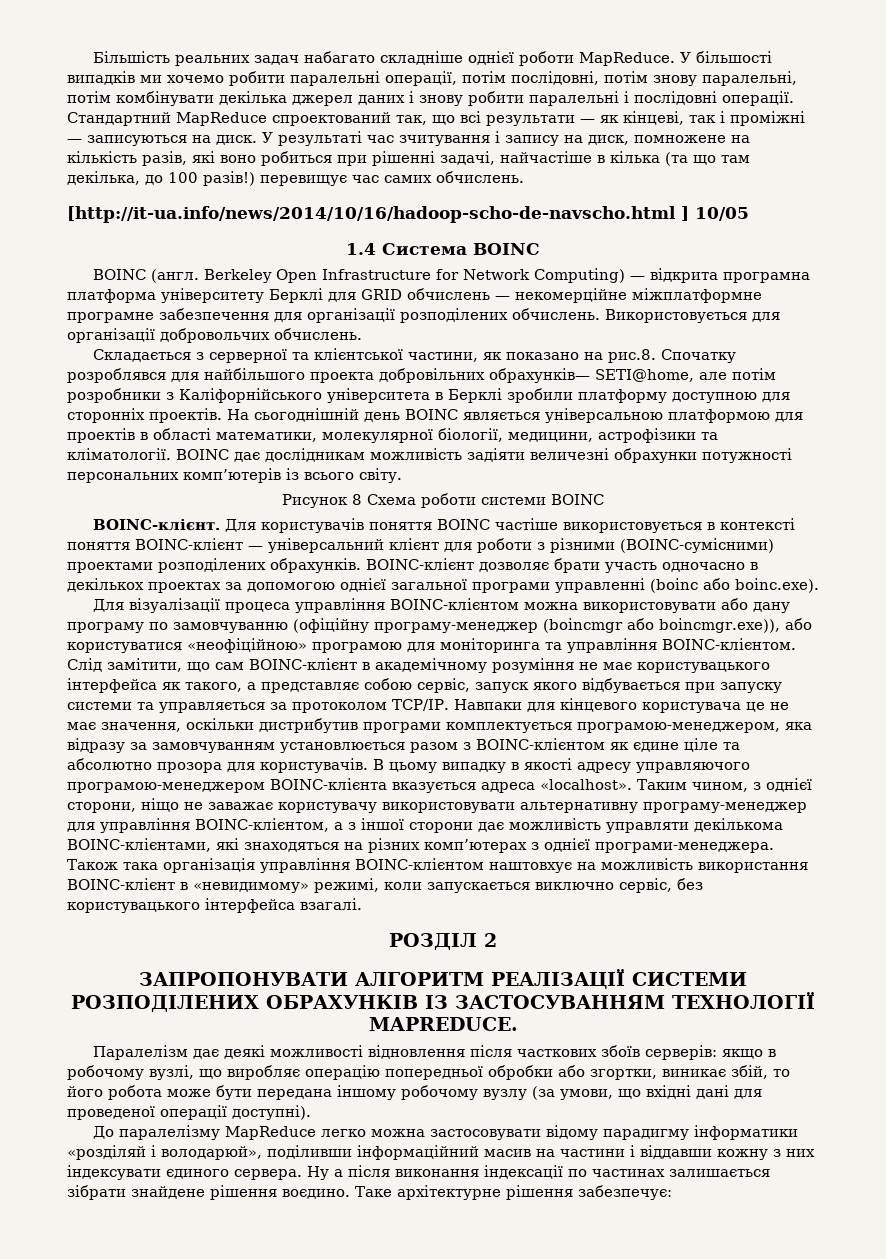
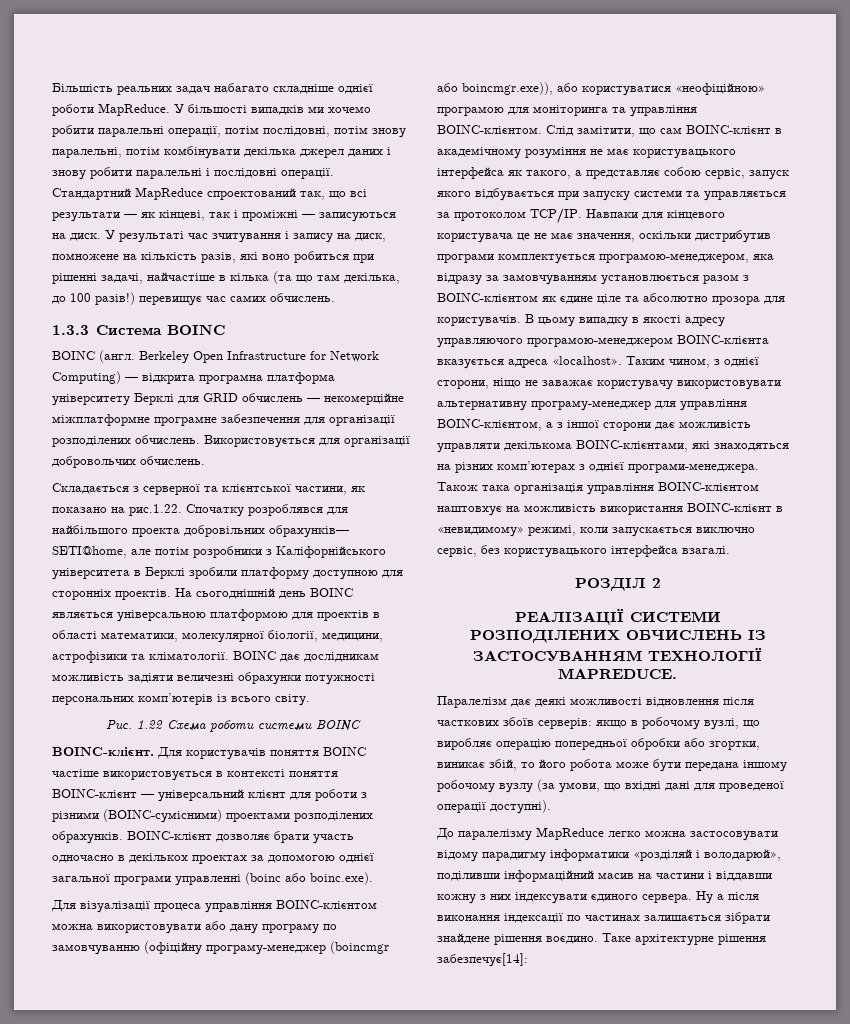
- [http://it-ua.info/news/2014/10/16/hadoop-scho-de-navscho.html ] 10/05
- 1.4 Система BOINC
+ 1.3.3 Система BOINC
- Складається з серверної та клієнтської частини, як показано на рис.8. Спочатку розроблявся для найбільшого проекта добровільних обрахунків— SETI@home, але потім розробники з Каліфорнійського університета в Берклі зробили платформу доступною для сторонніх проектів.
+ Складається з серверної та клієнтської частини, як показано на рис.1.22. Спочатку розроблявся для найбільшого проекта добровільних обрахунків— SETI@home, але потім розробники з Каліфорнійського університета в Берклі зробили платформу доступною для сторонніх проектів.
- Рисунок 8 Схема роботи системи BOINC
+ Рис. 1.22 Схема роботи системи BOINC
- ЗАПРОПОНУВАТИ АЛГОРИТМ РЕАЛІЗАЦІЇ СИСТЕМИ РОЗПОДІЛЕНИХ ОБРАХУНКІВ ІЗ ЗАСТОСУВАННЯМ ТЕХНОЛОГІЇ MAPREDUCE.
+ РЕАЛІЗАЦІЇ СИСТЕМИ РОЗПОДІЛЕНИХ ОБЧИСЛЕНЬ ІЗ ЗАСТОСУВАННЯМ ТЕХНОЛОГІЇ MAPREDUCE.
- Таке архітектурне рішення забезпечує:
+ Таке архітектурне рішення забезпечує[14]:

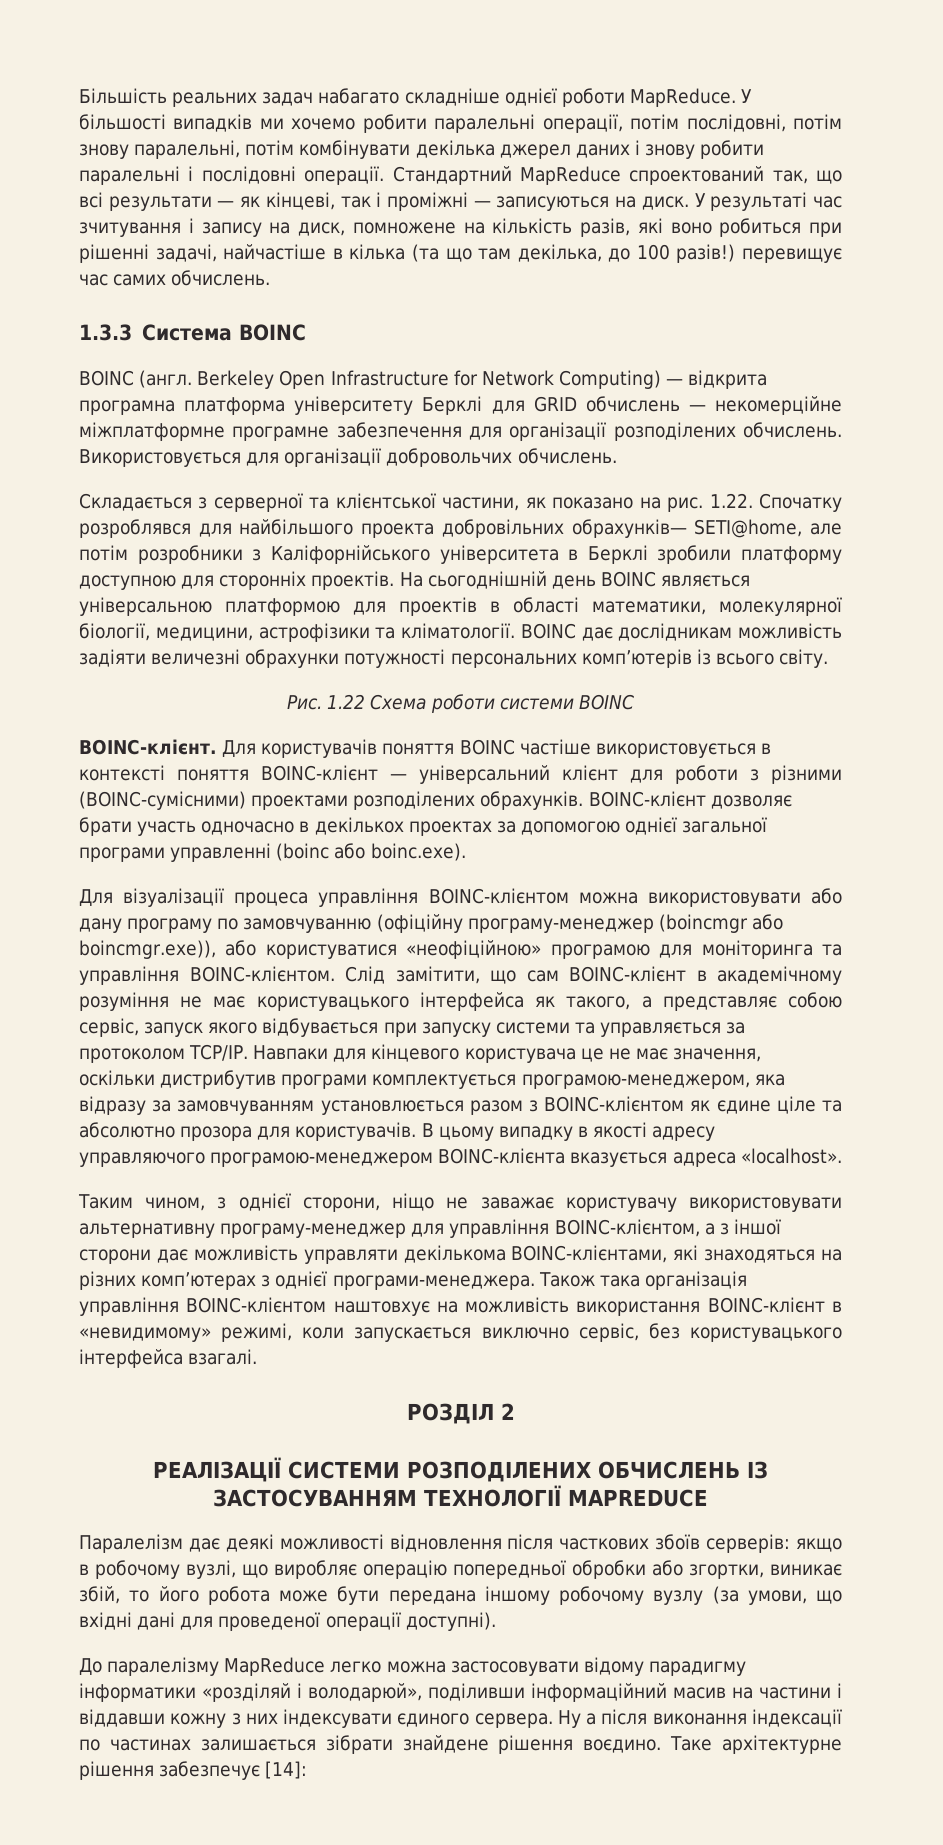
- Складається з серверної та клієнтської частини, як показано на рис.1.22. Спочатку розроблявся для найбільшого проекта добровільних обрахунків— SETI@home, але потім розробники з Каліфорнійського університета в Берклі зробили платформу доступною для сторонніх проектів.
+ Складається з серверної та клієнтської частини, як показано на рис. 1.22. Спочатку розроблявся для найбільшого проекта добровільних обрахунків— SETI@home, але потім розробники з Каліфорнійського університета в Берклі зробили платформу доступною для сторонніх проектів.
- В цьому випадку в якості адресу управляючого програмою-менеджером BOINC-клієнта вказується адреса «localhost». Таким чином, з однієї сторони, ніщо не заважає користувачу використовувати альтернативну програму-менеджер для управління BOINC-клієнтом, а з іншої сторони дає можливість управляти декількома BOINC-клієнтами, які знаходяться на різних комп’ютерах з однієї програми-менеджера.
+ В цьому випадку в якості адресу управляючого програмою-менеджером BOINC-клієнта вказується адреса «localhost».
+ Таким чином, з однієї сторони, ніщо не заважає користувачу використовувати альтернативну програму-менеджер для управління BOINC-клієнтом, а з іншої сторони дає можливість управляти декількома BOINC-клієнтами, які знаходяться на різних комп’ютерах з однієї програми-менеджера.
- РЕАЛІЗАЦІЇ СИСТЕМИ РОЗПОДІЛЕНИХ ОБЧИСЛЕНЬ ІЗ ЗАСТОСУВАННЯМ ТЕХНОЛОГІЇ MAPREDUCE.
+ РЕАЛІЗАЦІЇ СИСТЕМИ РОЗПОДІЛЕНИХ ОБЧИСЛЕНЬ ІЗ ЗАСТОСУВАННЯМ ТЕХНОЛОГІЇ MAPREDUCE
- Таке архітектурне рішення забезпечує[14]:
+ Таке архітектурне рішення забезпечує [14]:

